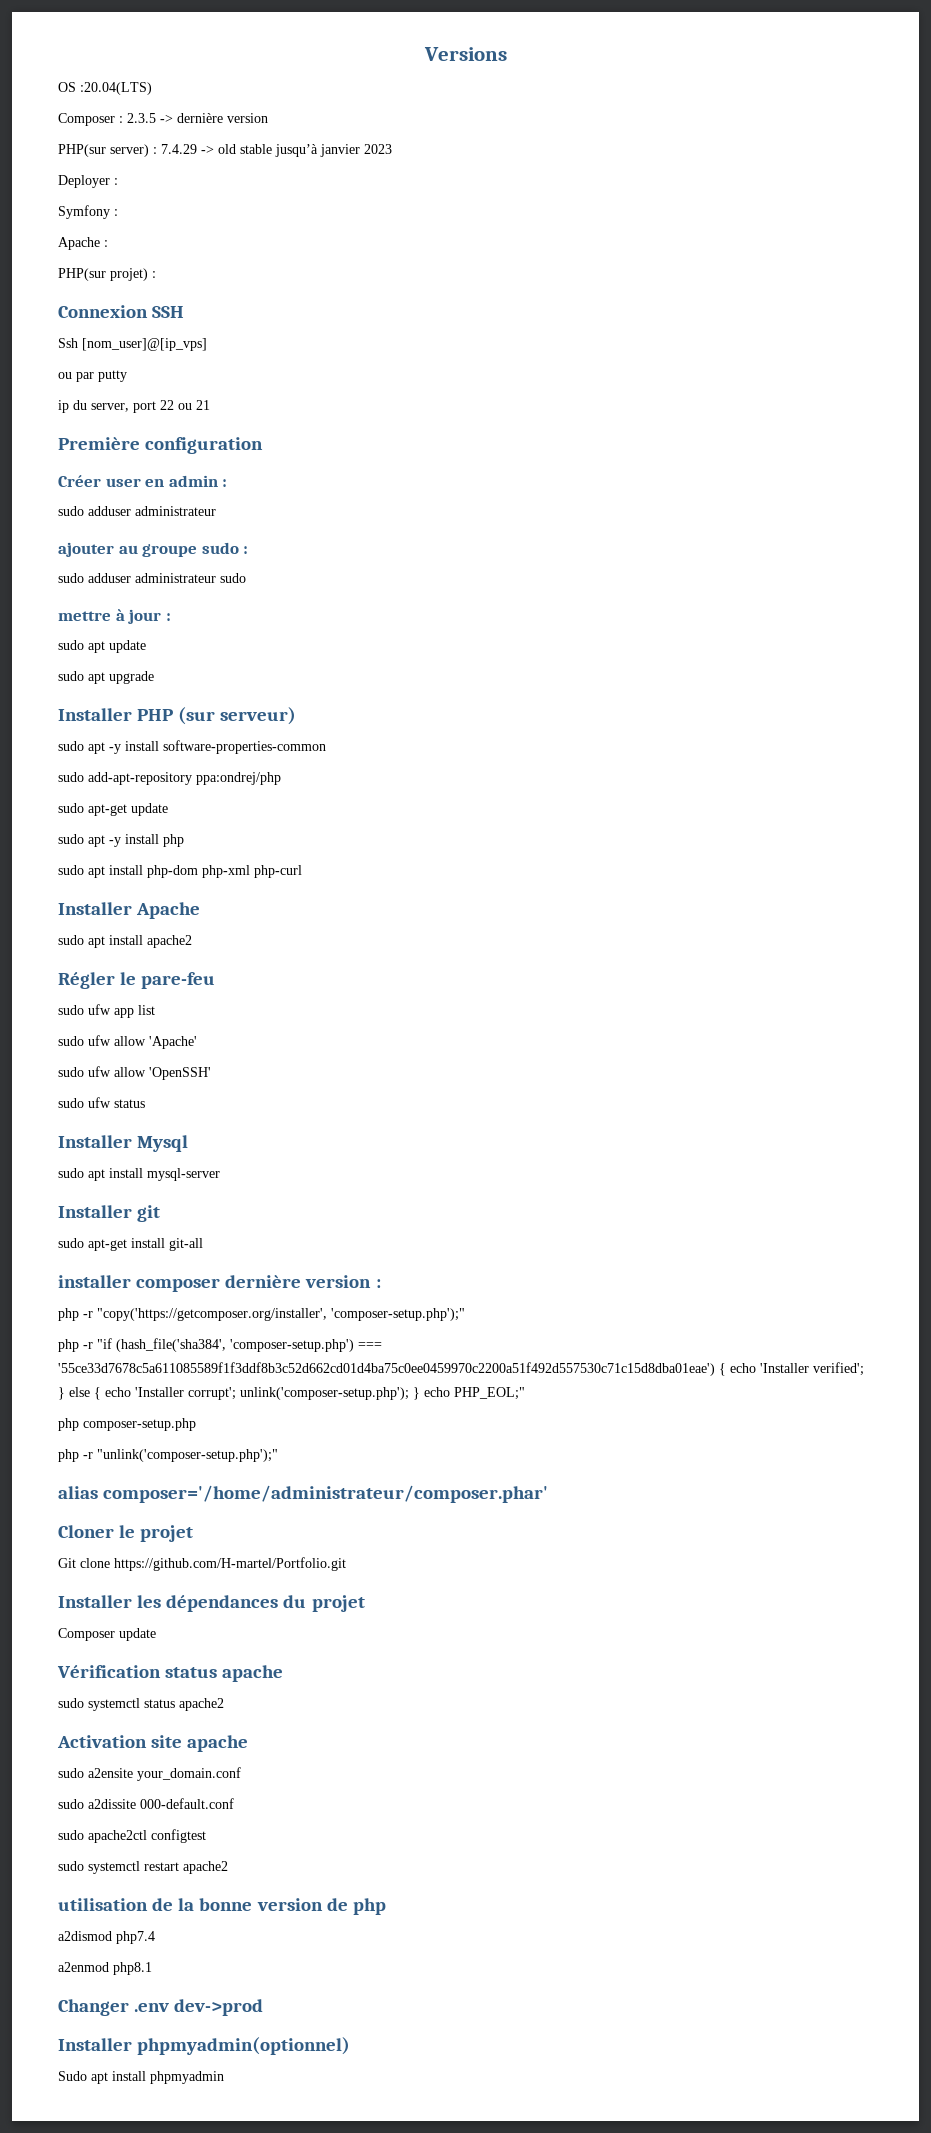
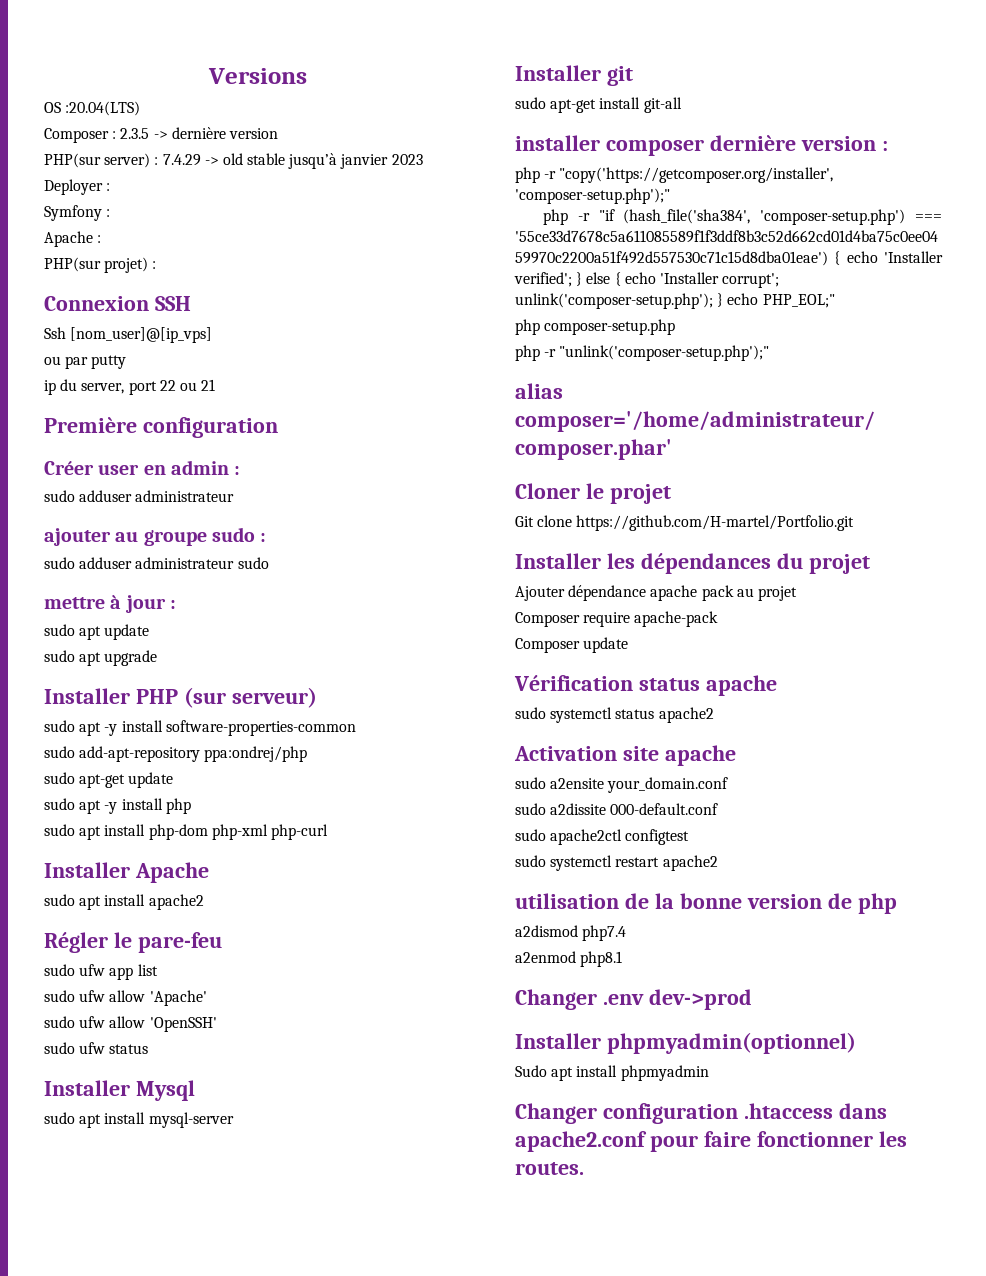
+ Ajouter dépendance apache pack au projet
+ Composer require apache-pack
+ Changer configuration .htaccess dans apache2.conf pour faire fonctionner les routes.

